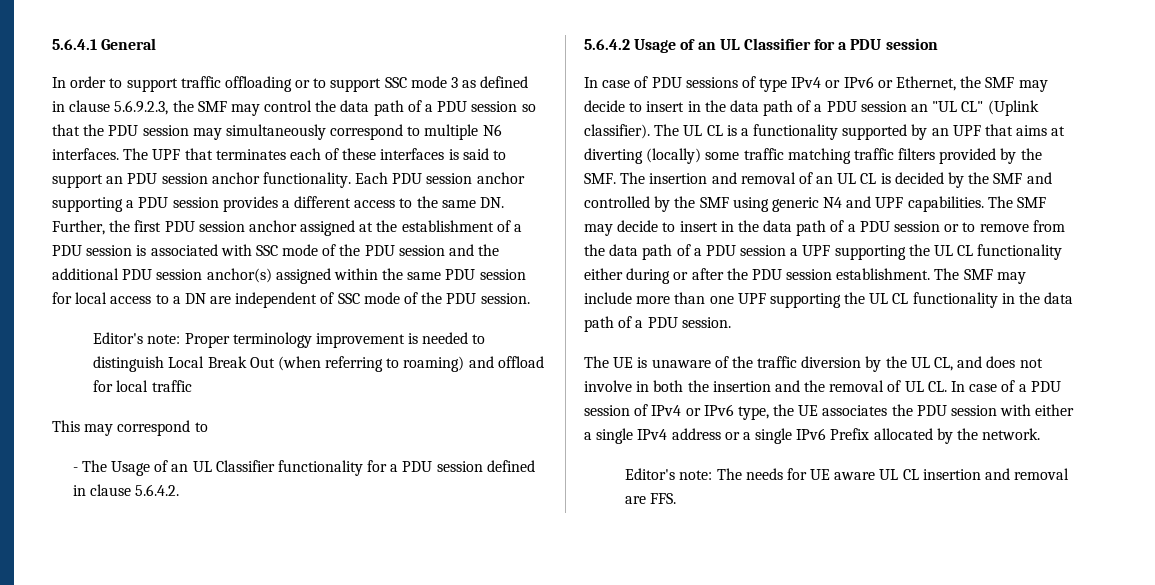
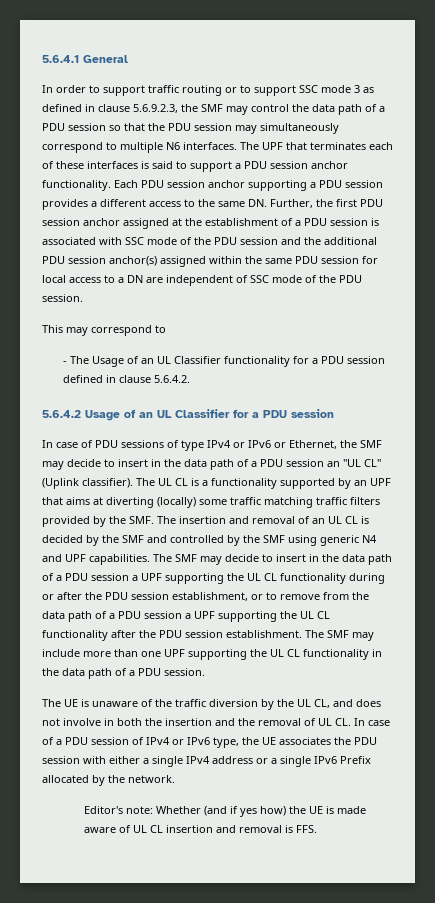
- In order to support traffic offloading or to support SSC mode 3 as defined in clause 5.6.9.2.3, the SMF may control the data path of a PDU session so that the PDU session may simultaneously correspond to multiple N6 interfaces.
+ In order to support traffic routing or to support SSC mode 3 as defined in clause 5.6.9.2.3, the SMF may control the data path of a PDU session so that the PDU session may simultaneously correspond to multiple N6 interfaces.
- The UPF that terminates each of these interfaces is said to support an PDU session anchor functionality.
+ The UPF that terminates each of these interfaces is said to support a PDU session anchor functionality.
- Editor's note: Proper terminology improvement is needed to distinguish Local Break Out (when referring to roaming) and offload for local traffic
- The SMF may decide to insert in the data path of a PDU session or to remove from the data path of a PDU session a UPF supporting the UL CL functionality either during or after the PDU session establishment.
+ The SMF may decide to insert in the data path of a PDU session a UPF supporting the UL CL functionality during or after the PDU session establishment, or to remove from the data path of a PDU session a UPF supporting the UL CL functionality after the PDU session establishment.
- Editor's note: The needs for UE aware UL CL insertion and removal are FFS.
+ Editor's note: Whether (and if yes how) the UE is made aware of UL CL insertion and removal is FFS.

